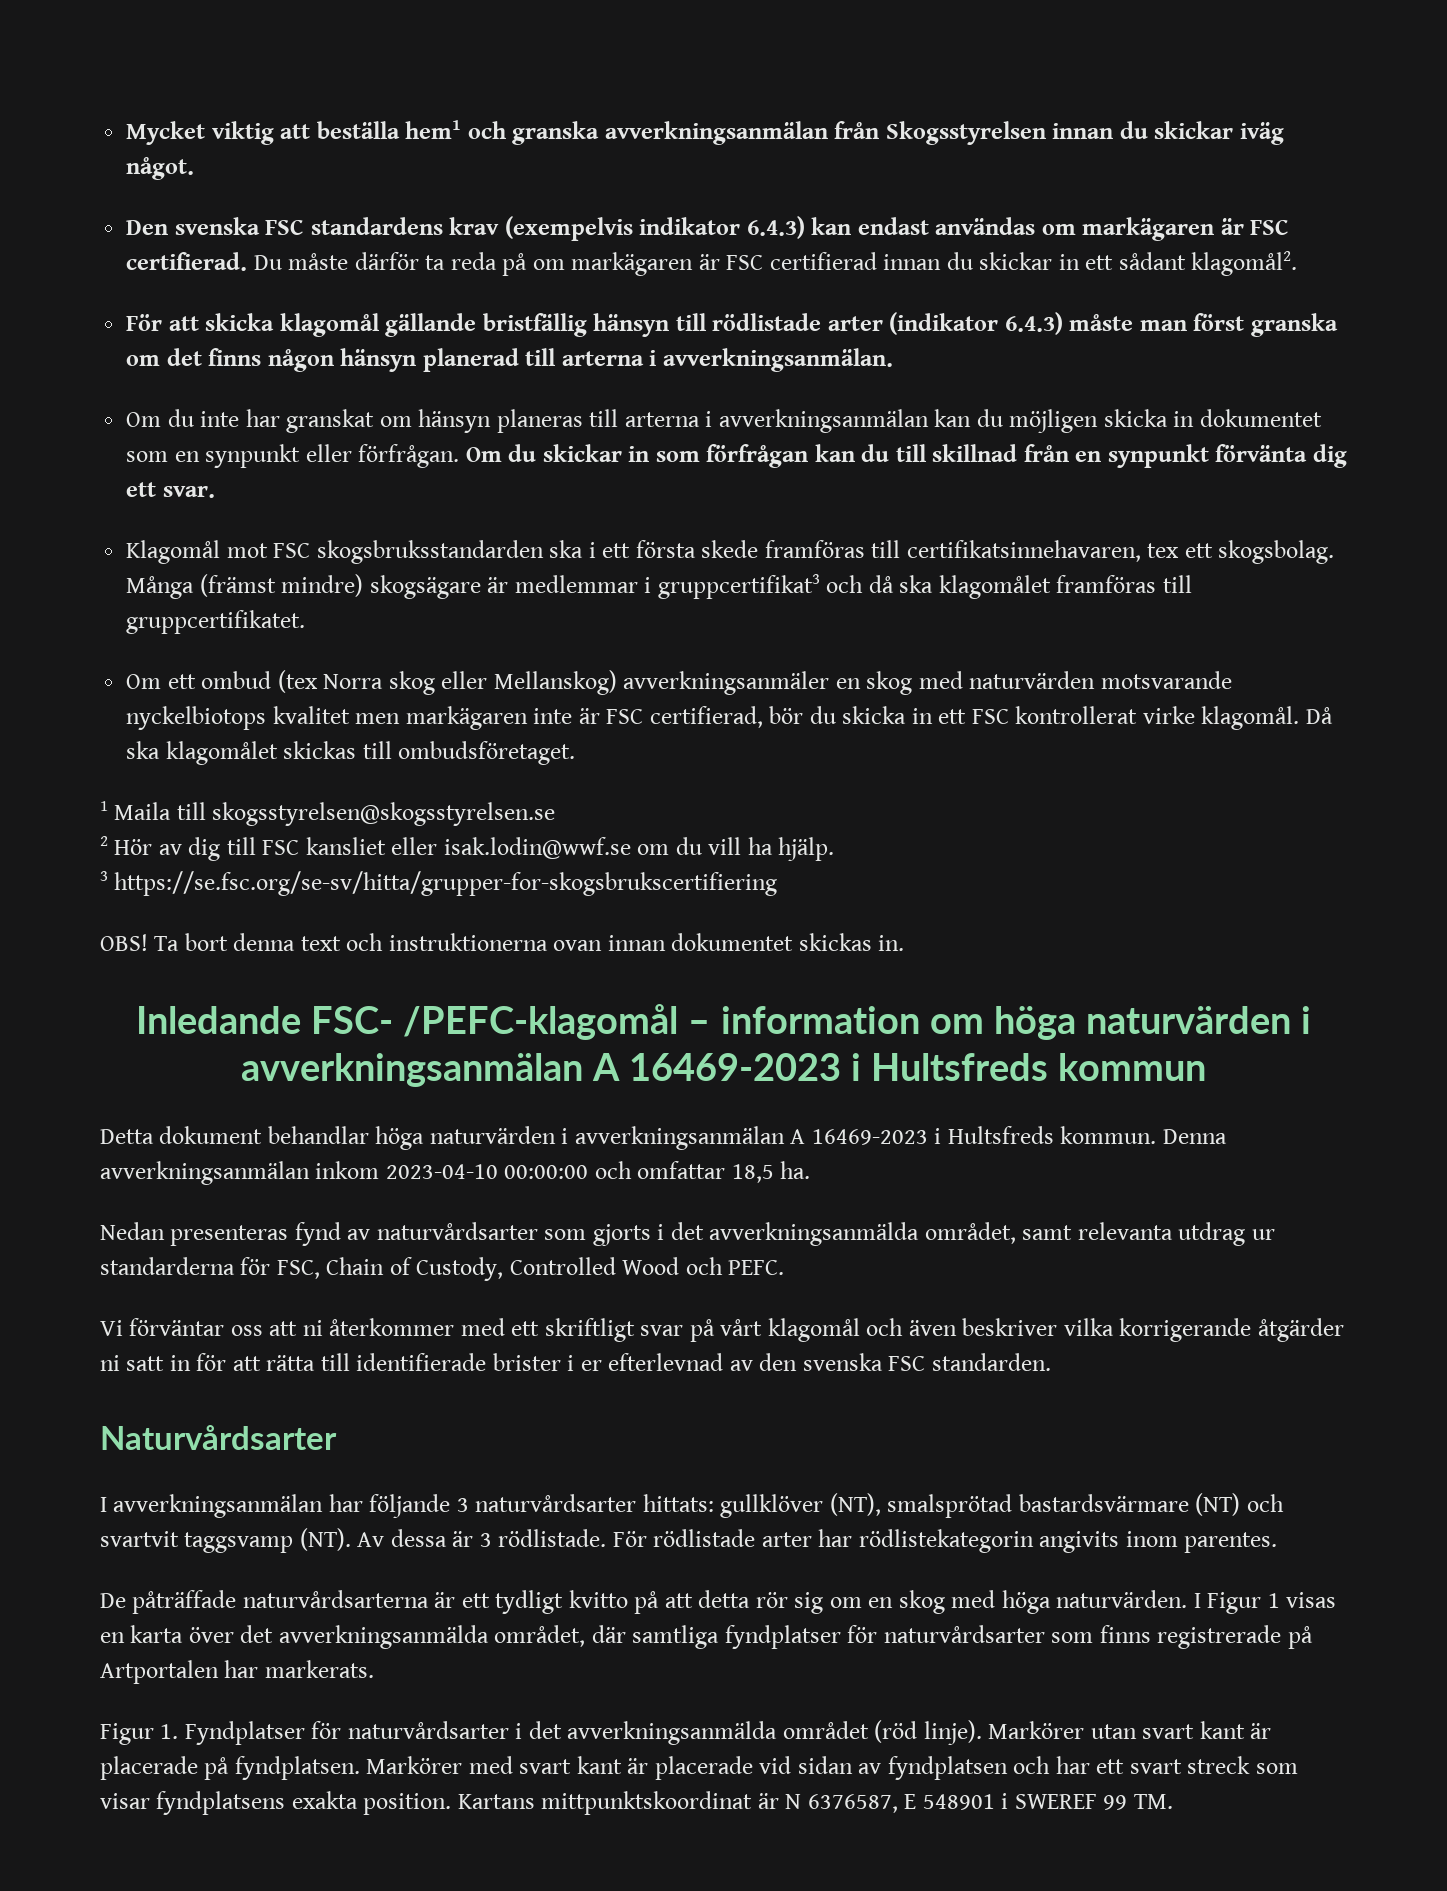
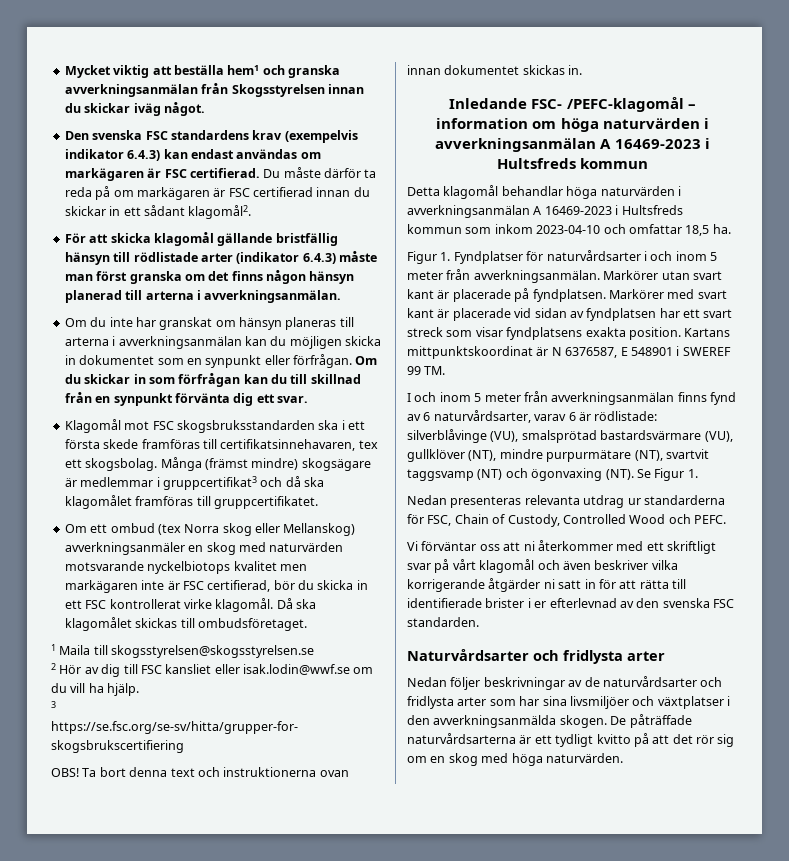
- Detta dokument behandlar höga naturvärden i avverkningsanmälan A 16469-2023 i Hultsfreds kommun. Denna avverkningsanmälan inkom 2023-04-10 00:00:00 och omfattar 18,5 ha.
+ Detta klagomål behandlar höga naturvärden i avverkningsanmälan A 16469-2023 i Hultsfreds kommun som inkom 2023-04-10 och omfattar 18,5 ha.
- Nedan presenteras fynd av naturvårdsarter som gjorts i det avverkningsanmälda området, samt relevanta utdrag ur standarderna för FSC, Chain of Custody, Controlled Wood och PEFC.
+ Figur 1. Fyndplatser för naturvårdsarter i och inom 5 meter från avverkningsanmälan. Markörer utan svart kant är placerade på fyndplatsen. Markörer med svart kant är placerade vid sidan av fyndplatsen har ett svart streck som visar fyndplatsens exakta position. Kartans mittpunktskoordinat är N 6376587, E 548901 i SWEREF 99 TM.
+ I och inom 5 meter från avverkningsanmälan finns fynd av 6 naturvårdsarter, varav 6 är rödlistade: silverblåvinge (VU), smalsprötad bastardsvärmare (VU), gullklöver (NT), mindre purpurmätare (NT), svartvit taggsvamp (NT) och ögonvaxing (NT). Se Figur 1.
+ Nedan presenteras relevanta utdrag ur standarderna för FSC, Chain of Custody, Controlled Wood och PEFC.
- Naturvårdsarter
- I avverkningsanmälan har följande 3 naturvårdsarter hittats: gullklöver (NT), smalsprötad bastardsvärmare (NT) och svartvit taggsvamp (NT). Av dessa är 3 rödlistade. För rödlistade arter har rödlistekategorin angivits inom parentes.
- De påträffade naturvårdsarterna är ett tydligt kvitto på att detta rör sig om en skog med höga naturvärden. I Figur 1 visas en karta över det avverkningsanmälda området, där samtliga fyndplatser för naturvårdsarter som finns registrerade på Artportalen har markerats.
- Figur 1. Fyndplatser för naturvårdsarter i det avverkningsanmälda området (röd linje). Markörer utan svart kant är placerade på fyndplatsen. Markörer med svart kant är placerade vid sidan av fyndplatsen och har ett svart streck som visar fyndplatsens exakta position. Kartans mittpunktskoordinat är N 6376587, E 548901 i SWEREF 99 TM.
+ Naturvårdsarter och fridlysta arter
+ Nedan följer beskrivningar av de naturvårdsarter och fridlysta arter som har sina livsmiljöer och växtplatser i den avverkningsanmälda skogen. De påträffade naturvårdsarterna är ett tydligt kvitto på att det rör sig om en skog med höga naturvärden.

